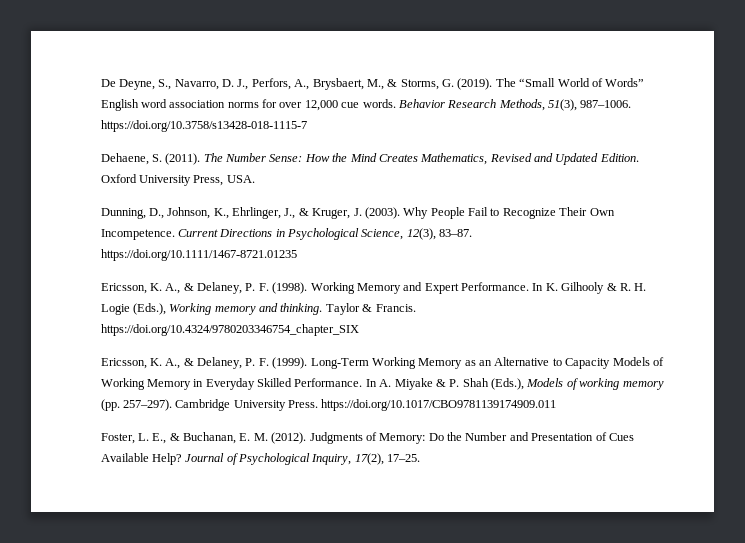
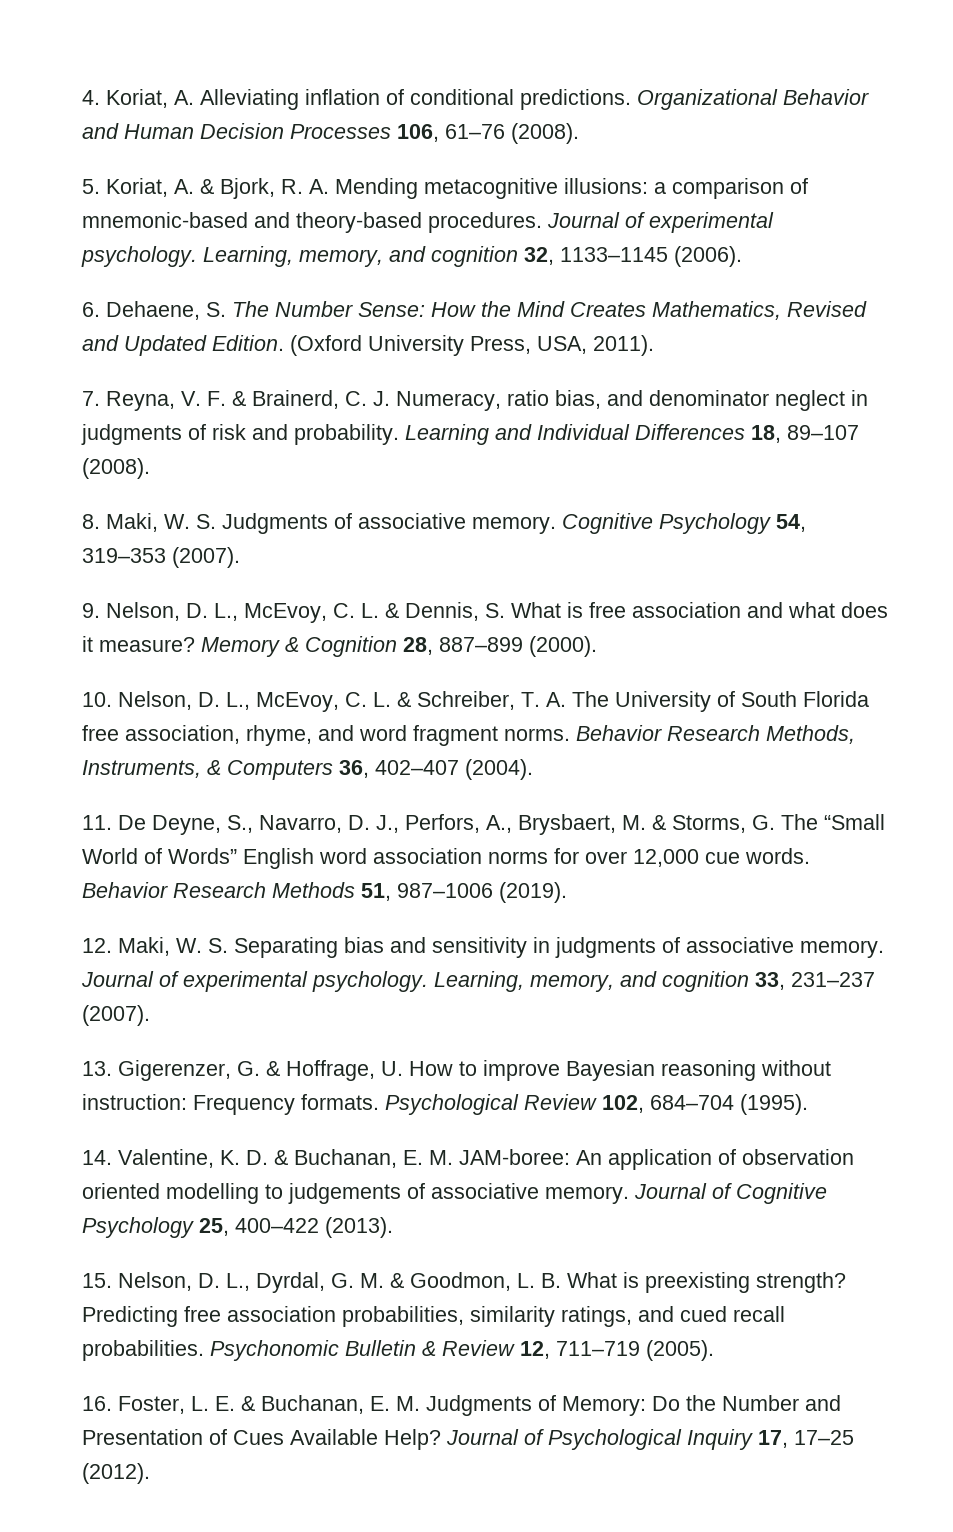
- De Deyne, S., Navarro, D. J., Perfors, A., Brysbaert, M., & Storms, G. (2019). The “Small World of Words” English word association norms for over 12,000 cue words.
+ 4. Koriat, A. Alleviating inflation of conditional predictions. Organizational Behavior and Human Decision Processes 106, 61–76 (2008).
+ 5. Koriat, A. & Bjork, R. A. Mending metacognitive illusions: a comparison of mnemonic-based and theory-based procedures. Journal of experimental psychology. Learning, memory, and cognition 32, 1133–1145 (2006).
+ 6. Dehaene, S. The Number Sense: How the Mind Creates Mathematics, Revised and Updated Edition. (Oxford University Press, USA, 2011).
+ 7. Reyna, V. F. & Brainerd, C. J. Numeracy, ratio bias, and denominator neglect in judgments of risk and probability. Learning and Individual Differences 18, 89–107 (2008).
+ 8. Maki, W. S. Judgments of associative memory. Cognitive Psychology 54, 319–353 (2007).
+ 9. Nelson, D. L., McEvoy, C. L. & Dennis, S. What is free association and what does it measure? Memory & Cognition 28, 887–899 (2000).
+ 10. Nelson, D. L., McEvoy, C. L. & Schreiber, T. A. The University of South Florida free association, rhyme, and word fragment norms. Behavior Research Methods, Instruments, & Computers 36, 402–407 (2004).
+ 11. De Deyne, S., Navarro, D. J., Perfors, A., Brysbaert, M. & Storms, G. The “Small World of Words” English word association norms for over 12,000 cue words.
- Behavior Research Methods, 51(3), 987–1006. https://doi.org/10.3758/s13428-018-1115-7
- Dehaene, S. (2011). The Number Sense: How the Mind Creates Mathematics, Revised and Updated Edition. Oxford University Press, USA.
- Dunning, D., Johnson, K., Ehrlinger, J., & Kruger, J. (2003). Why People Fail to Recognize Their Own Incompetence. Current Directions in Psychological Science, 12(3), 83–87. https://doi.org/10.1111/1467-8721.01235
- Ericsson, K. A., & Delaney, P. F. (1998). Working Memory and Expert Performance. In K. Gilhooly & R. H. Logie (Eds.), Working memory and thinking. Taylor & Francis. https://doi.org/10.4324/9780203346754_chapter_SIX
- Ericsson, K. A., & Delaney, P. F. (1999). Long-Term Working Memory as an Alternative to Capacity Models of Working Memory in Everyday Skilled Performance. In A. Miyake & P. Shah (Eds.), Models of working memory (pp. 257–297). Cambridge University Press. https://doi.org/10.1017/CBO9781139174909.011
- Foster, L. E., & Buchanan, E. M. (2012). Judgments of Memory: Do the Number and Presentation of Cues Available Help?
+ Behavior Research Methods 51, 987–1006 (2019).
+ 12. Maki, W. S. Separating bias and sensitivity in judgments of associative memory. Journal of experimental psychology. Learning, memory, and cognition 33, 231–237 (2007).
+ 13. Gigerenzer, G. & Hoffrage, U. How to improve Bayesian reasoning without instruction: Frequency formats. Psychological Review 102, 684–704 (1995).
+ 14. Valentine, K. D. & Buchanan, E. M. JAM-boree: An application of observation oriented modelling to judgements of associative memory. Journal of Cognitive Psychology 25, 400–422 (2013).
+ 15. Nelson, D. L., Dyrdal, G. M. & Goodmon, L. B. What is preexisting strength? Predicting free association probabilities, similarity ratings, and cued recall probabilities. Psychonomic Bulletin & Review 12, 711–719 (2005).
+ 16. Foster, L. E. & Buchanan, E. M. Judgments of Memory: Do the Number and Presentation of Cues Available Help?
- Journal of Psychological Inquiry, 17(2), 17–25.
+ Journal of Psychological Inquiry 17, 17–25 (2012).

